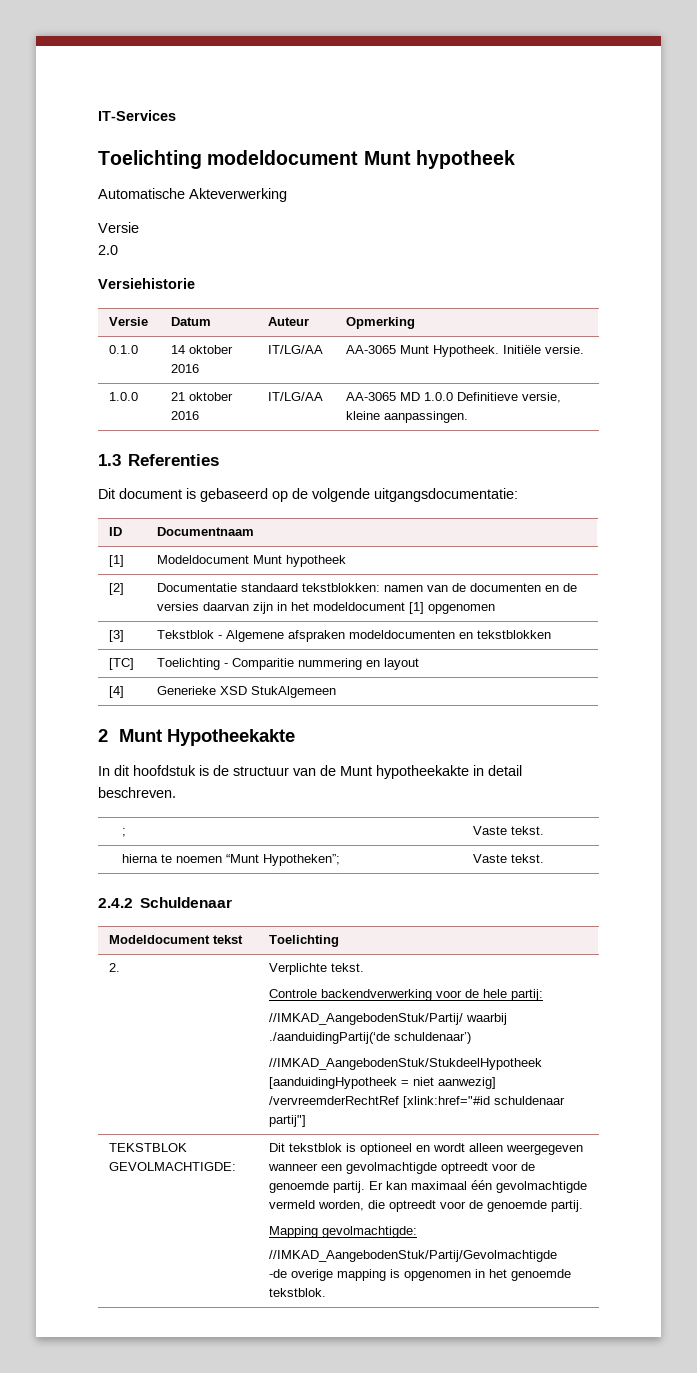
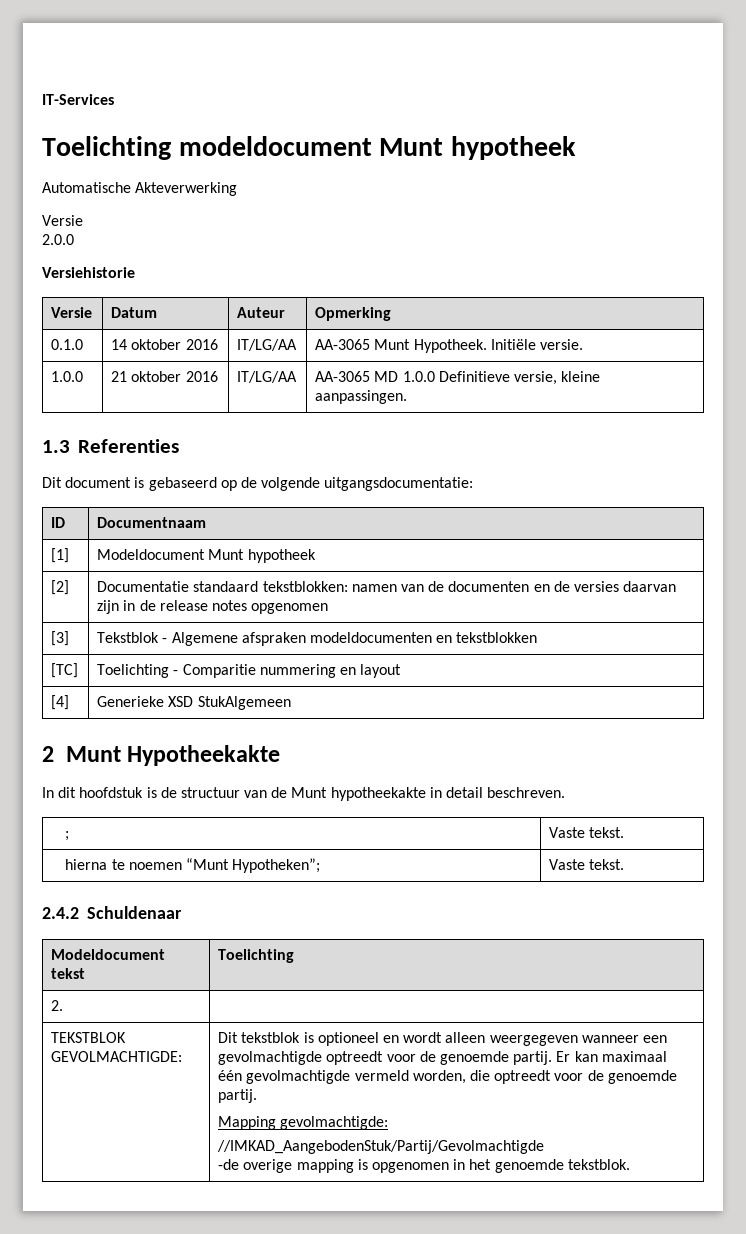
- 2.0
+ 2.0.0
- [2] | Documentatie standaard tekstblokken: namen van de documenten en de versies daarvan zijn in het modeldocument [1] opgenomen
+ [2] | Documentatie standaard tekstblokken: namen van de documenten en de versies daarvan zijn in de release notes opgenomen
- 2. | Verplichte tekst.
- Controle backendverwerking voor de hele partij:
- //IMKAD_AangebodenStuk/Partij/ waarbij ./aanduidingPartij(‘de schuldenaar’)
- //IMKAD_AangebodenStuk/StukdeelHypotheek [aanduidingHypotheek = niet aanwezig] /vervreemderRechtRef [xlink:href="#id schuldenaar partij"]
+ 2. |

